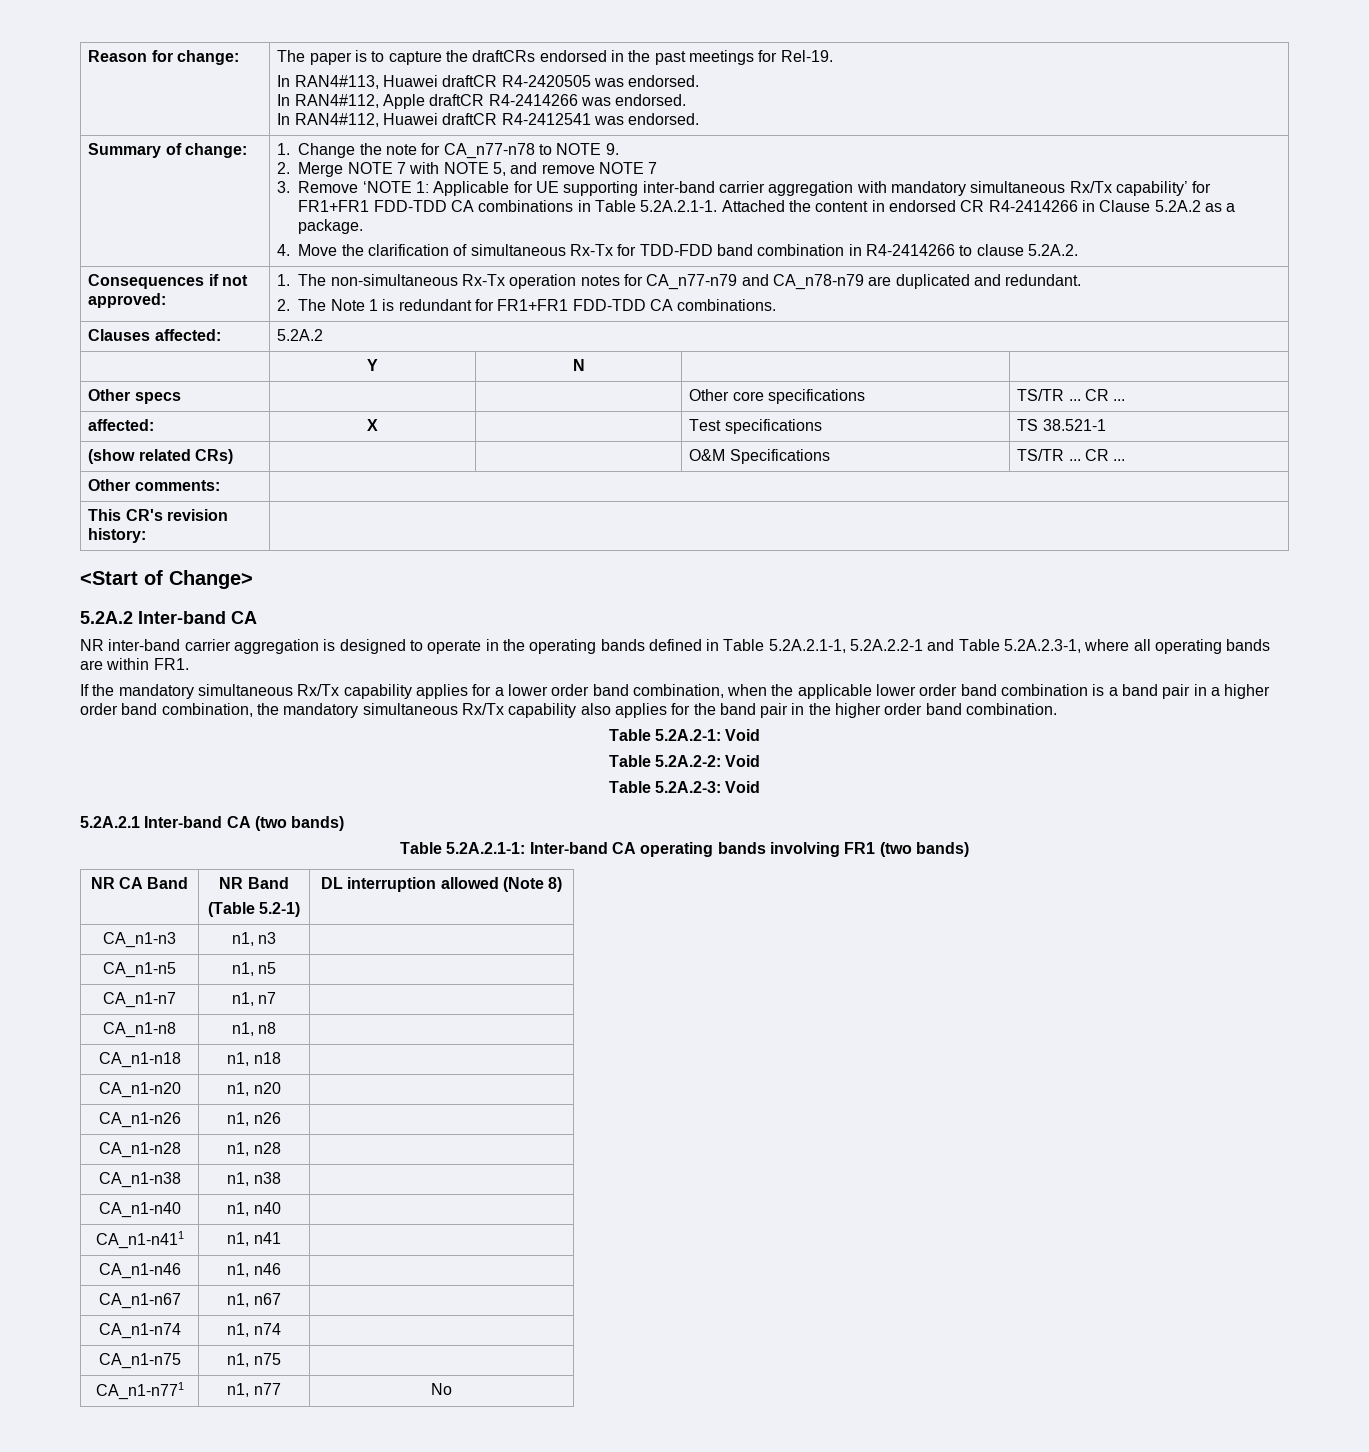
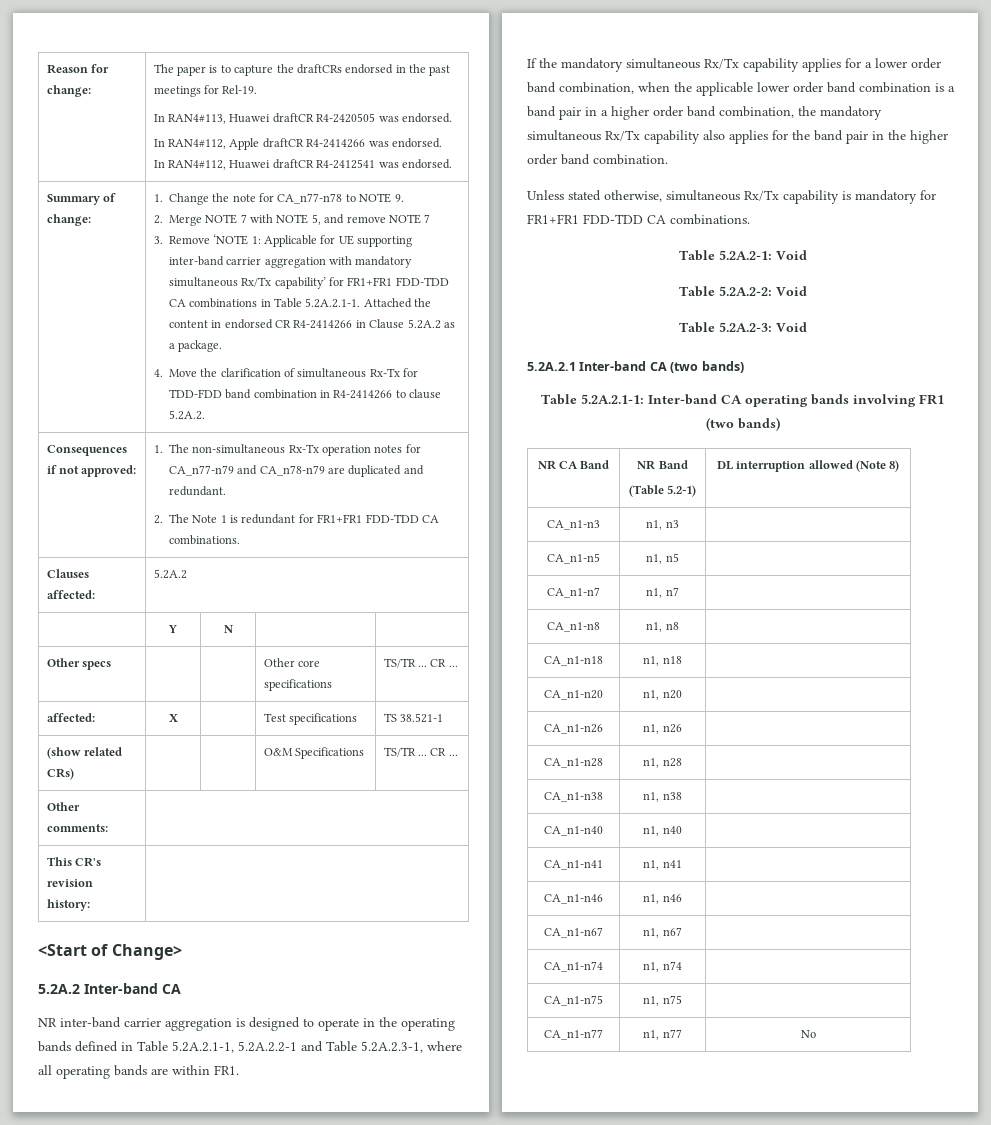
+ Unless stated otherwise, simultaneous Rx/Tx capability is mandatory for FR1+FR1 FDD-TDD CA combinations.
- CA_n1-n411 | n1, n41 |
+ CA_n1-n41 | n1, n41 |
- CA_n1-n771 | n1, n77 | No
+ CA_n1-n77 | n1, n77 | No

